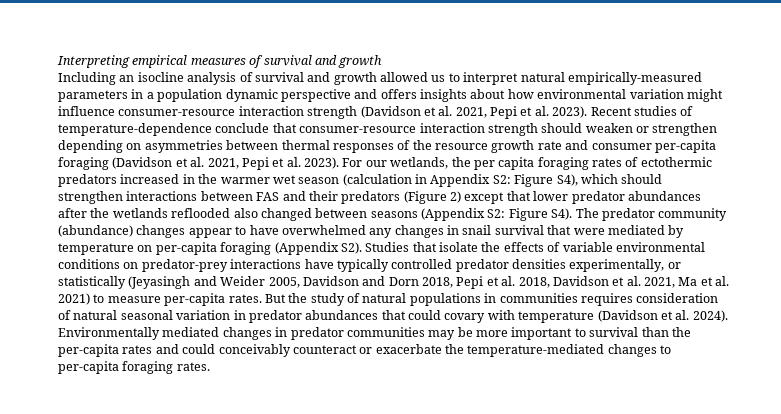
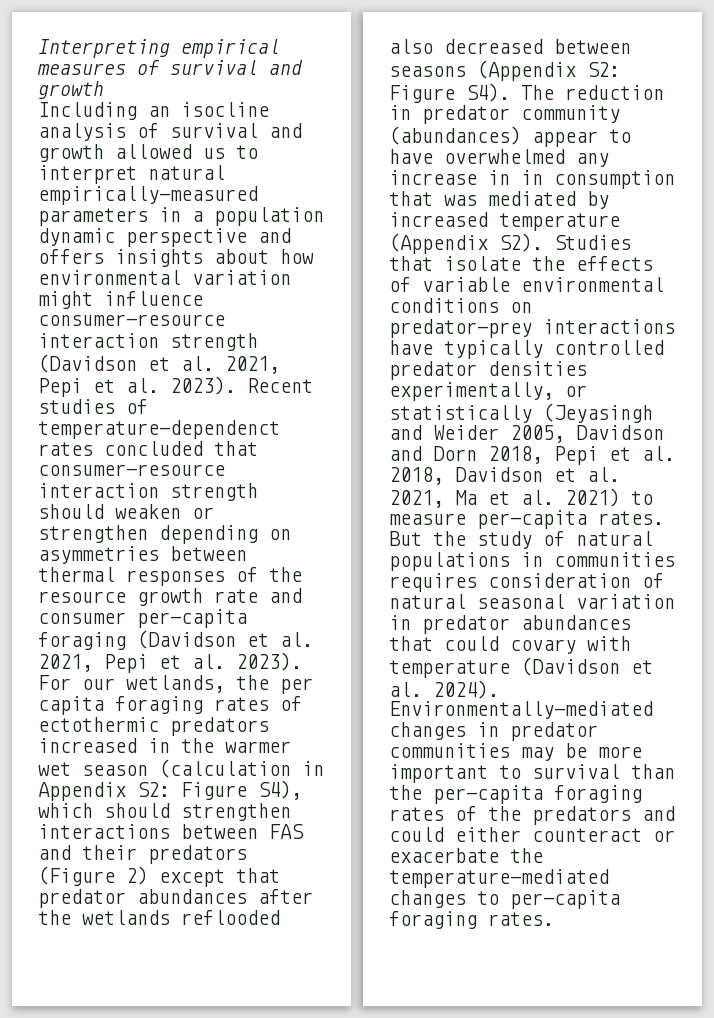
- Recent studies of temperature-dependence conclude that consumer-resource interaction strength should weaken or strengthen depending on asymmetries between thermal responses of the resource growth rate and consumer per-capita foraging (Davidson et al. 2021, Pepi et al. 2023).
+ Recent studies of temperature-dependenct rates concluded that consumer-resource interaction strength should weaken or strengthen depending on asymmetries between thermal responses of the resource growth rate and consumer per-capita foraging (Davidson et al. 2021, Pepi et al. 2023).
- Figure S4), which should strengthen interactions between FAS and their predators (Figure 2) except that lower predator abundances after the wetlands reflooded also changed between seasons (Appendix S2:
+ Figure S4), which should strengthen interactions between FAS and their predators (Figure 2) except that predator abundances after the wetlands reflooded also decreased between seasons (Appendix S2:
- Figure S4). The predator community (abundance) changes appear to have overwhelmed any changes in snail survival that were mediated by temperature on per-capita foraging (Appendix S2). Studies that isolate the effects of variable environmental conditions on predator-prey interactions have typically controlled predator densities experimentally, or statistically (Jeyasingh and Weider 2005, Davidson and Dorn 2018, Pepi et al. 2018, Davidson et al. 2021, Ma et al. 2021) to measure per-capita rates.
+ Figure S4). The reduction in predator community (abundances) appear to have overwhelmed any increase in in consumption that was mediated by increased temperature (Appendix S2). Studies that isolate the effects of variable environmental conditions on predator-prey interactions have typically controlled predator densities experimentally, or statistically (Jeyasingh and Weider 2005, Davidson and Dorn 2018, Pepi et al. 2018, Davidson et al. 2021, Ma et al. 2021) to measure per-capita rates.
- Environmentally mediated changes in predator communities may be more important to survival than the per-capita rates and could conceivably counteract or exacerbate the temperature-mediated changes to per-capita foraging rates.
+ Environmentally-mediated changes in predator communities may be more important to survival than the per-capita foraging rates of the predators and could either counteract or exacerbate the temperature-mediated changes to per-capita foraging rates.

